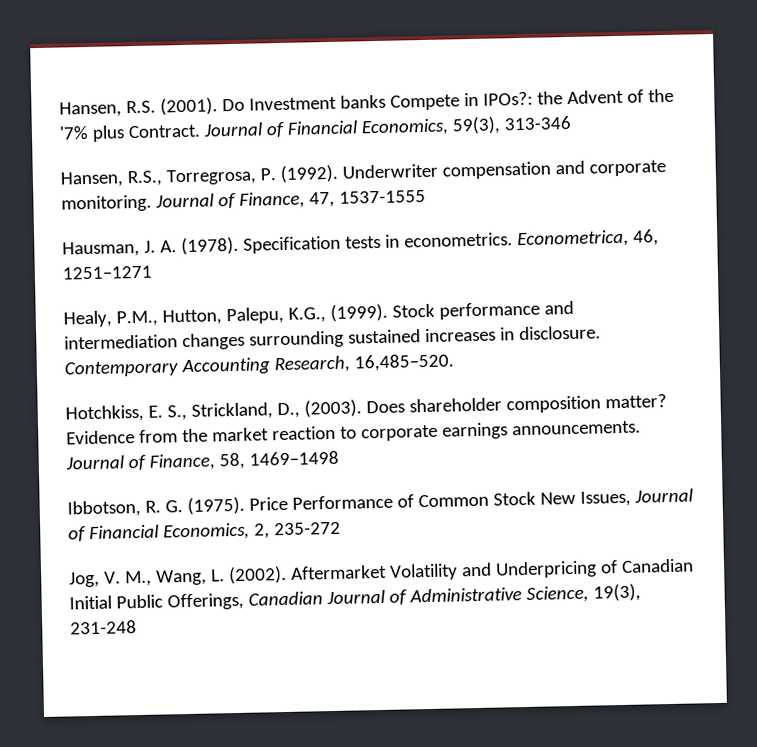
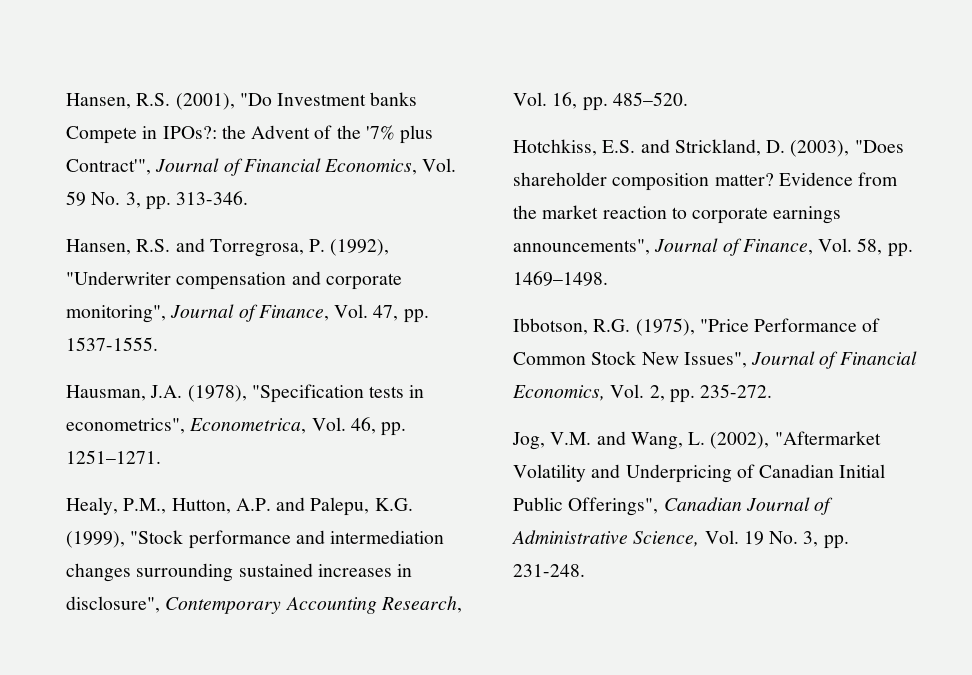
- Hansen, R.S. (2001). Do Investment banks Compete in IPOs?: the Advent of the '7% plus Contract. Journal of Financial Economics, 59(3), 313-346
- Hansen, R.S., Torregrosa, P. (1992). Underwriter compensation and corporate monitoring. Journal of Finance, 47, 1537-1555
- Hausman, J. A. (1978). Specification tests in econometrics. Econometrica, 46, 1251–1271
- Healy, P.M., Hutton, Palepu, K.G., (1999). Stock performance and intermediation changes surrounding sustained increases in disclosure. Contemporary Accounting Research, 16,485–520.
- Hotchkiss, E. S., Strickland, D., (2003). Does shareholder composition matter?
+ Hansen, R.S. (2001), "Do Investment banks Compete in IPOs?: the Advent of the '7% plus Contract'", Journal of Financial Economics, Vol. 59 No. 3, pp. 313-346.
+ Hansen, R.S. and Torregrosa, P. (1992), "Underwriter compensation and corporate monitoring", Journal of Finance, Vol. 47, pp. 1537-1555.
+ Hausman, J.A. (1978), "Specification tests in econometrics", Econometrica, Vol. 46, pp. 1251–1271.
+ Healy, P.M., Hutton, A.P. and Palepu, K.G. (1999), "Stock performance and intermediation changes surrounding sustained increases in disclosure", Contemporary Accounting Research, Vol. 16, pp. 485–520.
+ Hotchkiss, E.S. and Strickland, D. (2003), "Does shareholder composition matter?
- Evidence from the market reaction to corporate earnings announcements. Journal of Finance, 58, 1469–1498
- Ibbotson, R. G. (1975). Price Performance of Common Stock New Issues, Journal of Financial Economics, 2, 235-272
- Jog, V. M., Wang, L. (2002). Aftermarket Volatility and Underpricing of Canadian Initial Public Offerings, Canadian Journal of Administrative Science, 19(3), 231-248
+ Evidence from the market reaction to corporate earnings announcements", Journal of Finance, Vol. 58, pp. 1469–1498.
+ Ibbotson, R.G. (1975), "Price Performance of Common Stock New Issues", Journal of Financial Economics, Vol. 2, pp. 235-272.
+ Jog, V.M. and Wang, L. (2002), "Aftermarket Volatility and Underpricing of Canadian Initial Public Offerings", Canadian Journal of Administrative Science, Vol. 19 No. 3, pp. 231-248.

